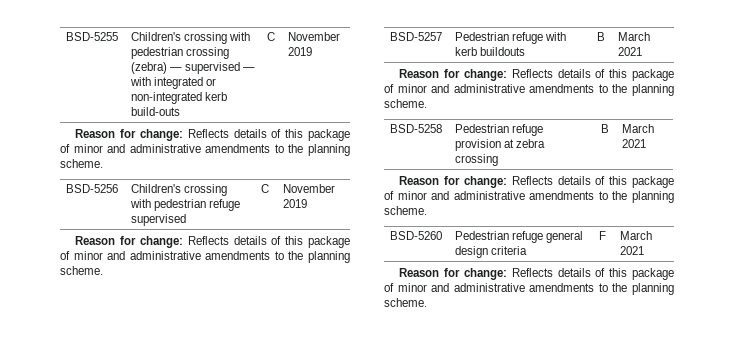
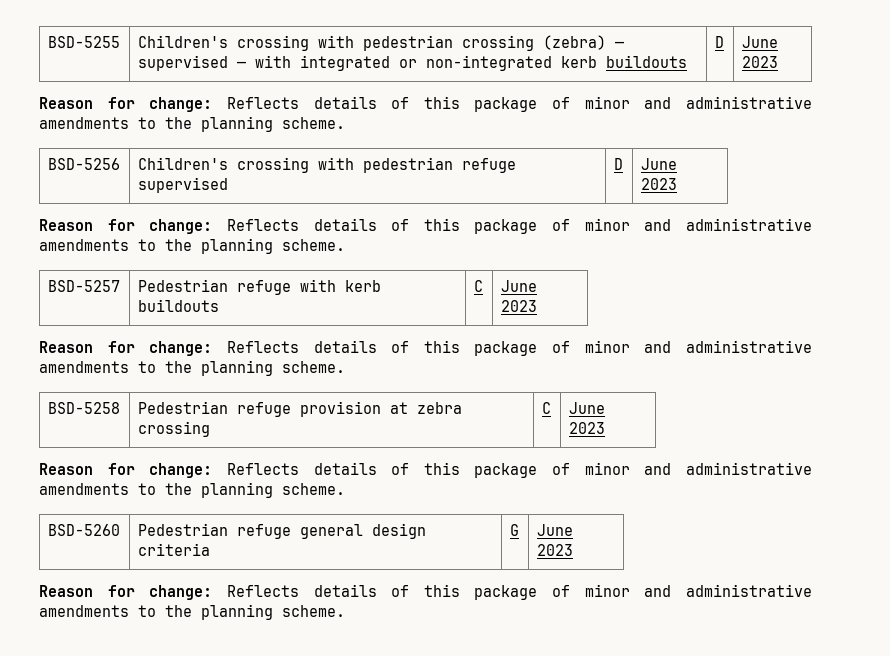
- BSD-5255 | Children's crossing with pedestrian crossing (zebra) — supervised — with integrated or non-integrated kerb build-outs | C | November 2019
+ BSD-5255 | Children's crossing with pedestrian crossing (zebra) — supervised — with integrated or non-integrated kerb buildouts | D | June 2023
- BSD-5256 | Children's crossing with pedestrian refuge supervised | C | November 2019
+ BSD-5256 | Children's crossing with pedestrian refuge supervised | D | June 2023
- BSD-5257 | Pedestrian refuge with kerb buildouts | B | March 2021
+ BSD-5257 | Pedestrian refuge with kerb buildouts | C | June 2023
- BSD-5258 | Pedestrian refuge provision at zebra crossing | B | March 2021
+ BSD-5258 | Pedestrian refuge provision at zebra crossing | C | June 2023
- BSD-5260 | Pedestrian refuge general design criteria | F | March 2021
+ BSD-5260 | Pedestrian refuge general design criteria | G | June 2023

